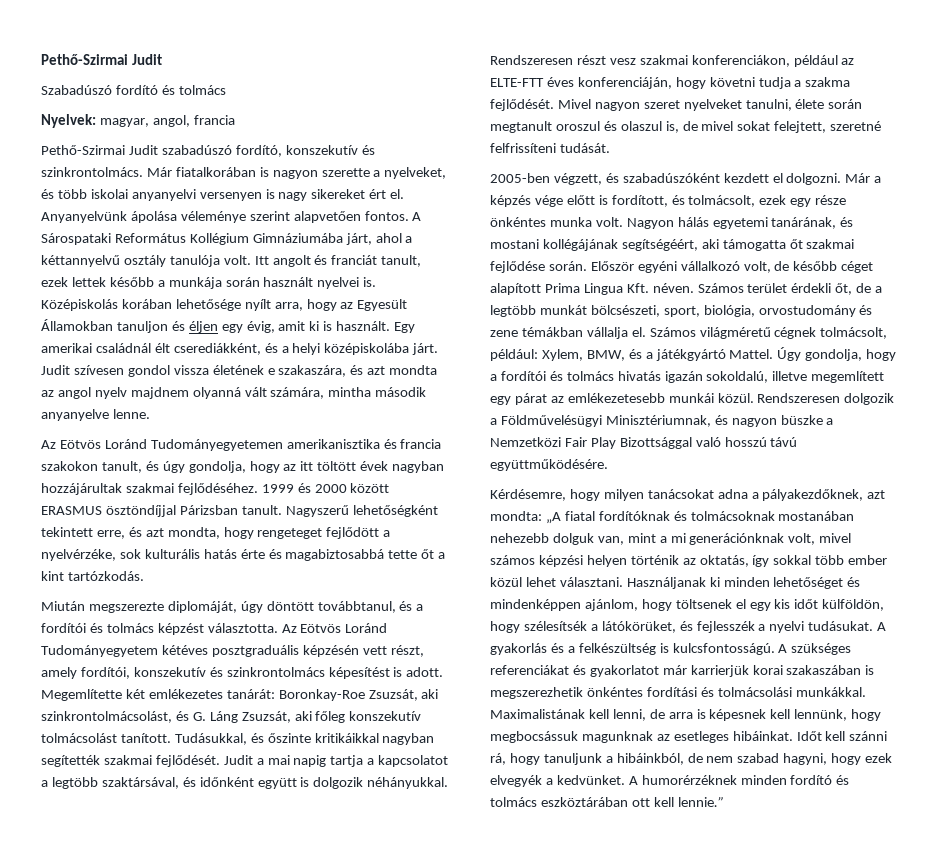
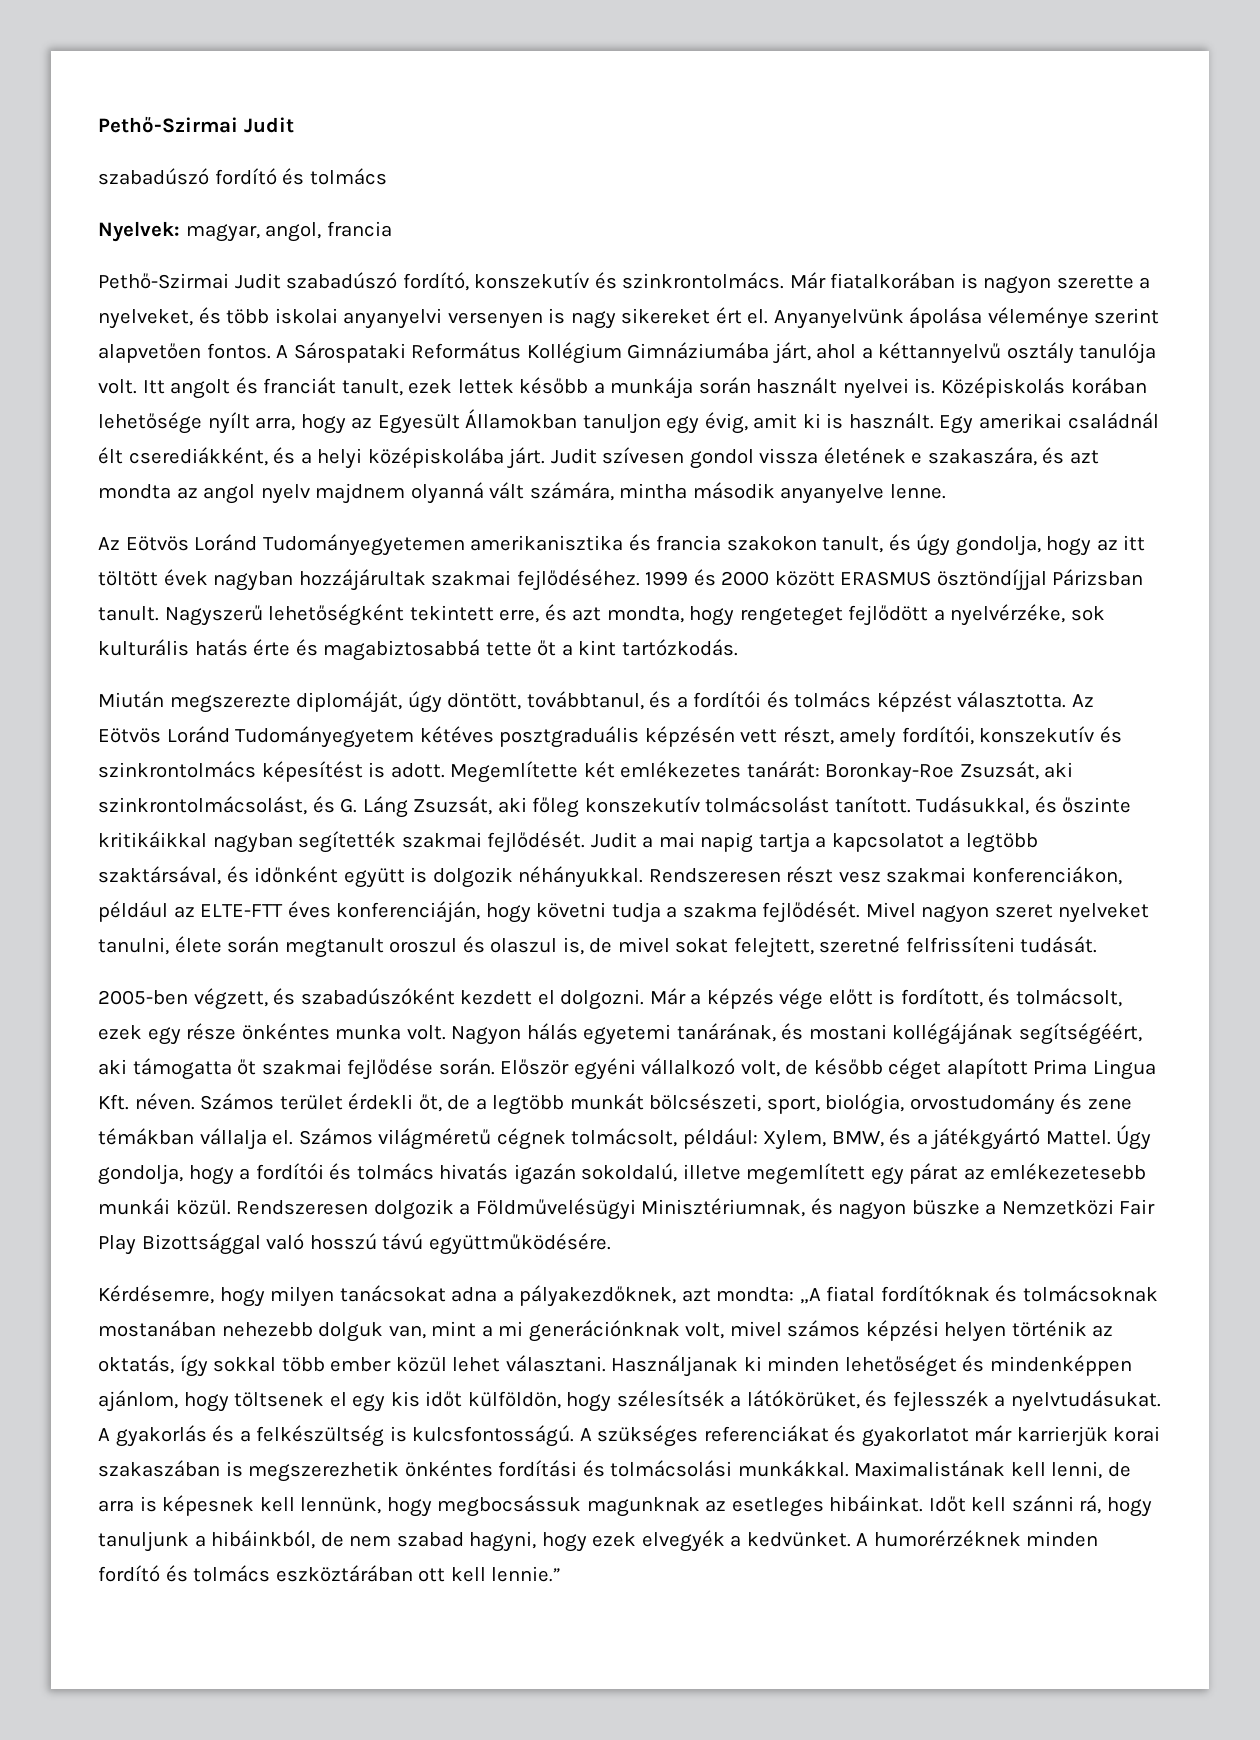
- Szabadúszó fordító és tolmács
+ szabadúszó fordító és tolmács
- Középiskolás korában lehetősége nyílt arra, hogy az Egyesült Államokban tanuljon és éljen egy évig, amit ki is használt.
+ Középiskolás korában lehetősége nyílt arra, hogy az Egyesült Államokban tanuljon egy évig, amit ki is használt.
- Miután megszerezte diplomáját, úgy döntött továbbtanul, és a fordítói és tolmács képzést választotta.
+ Miután megszerezte diplomáját, úgy döntött, továbbtanul, és a fordítói és tolmács képzést választotta.
- Használjanak ki minden lehetőséget és mindenképpen ajánlom, hogy töltsenek el egy kis időt külföldön, hogy szélesítsék a látókörüket, és fejlesszék a nyelvi tudásukat.
+ Használjanak ki minden lehetőséget és mindenképpen ajánlom, hogy töltsenek el egy kis időt külföldön, hogy szélesítsék a látókörüket, és fejlesszék a nyelvtudásukat.

